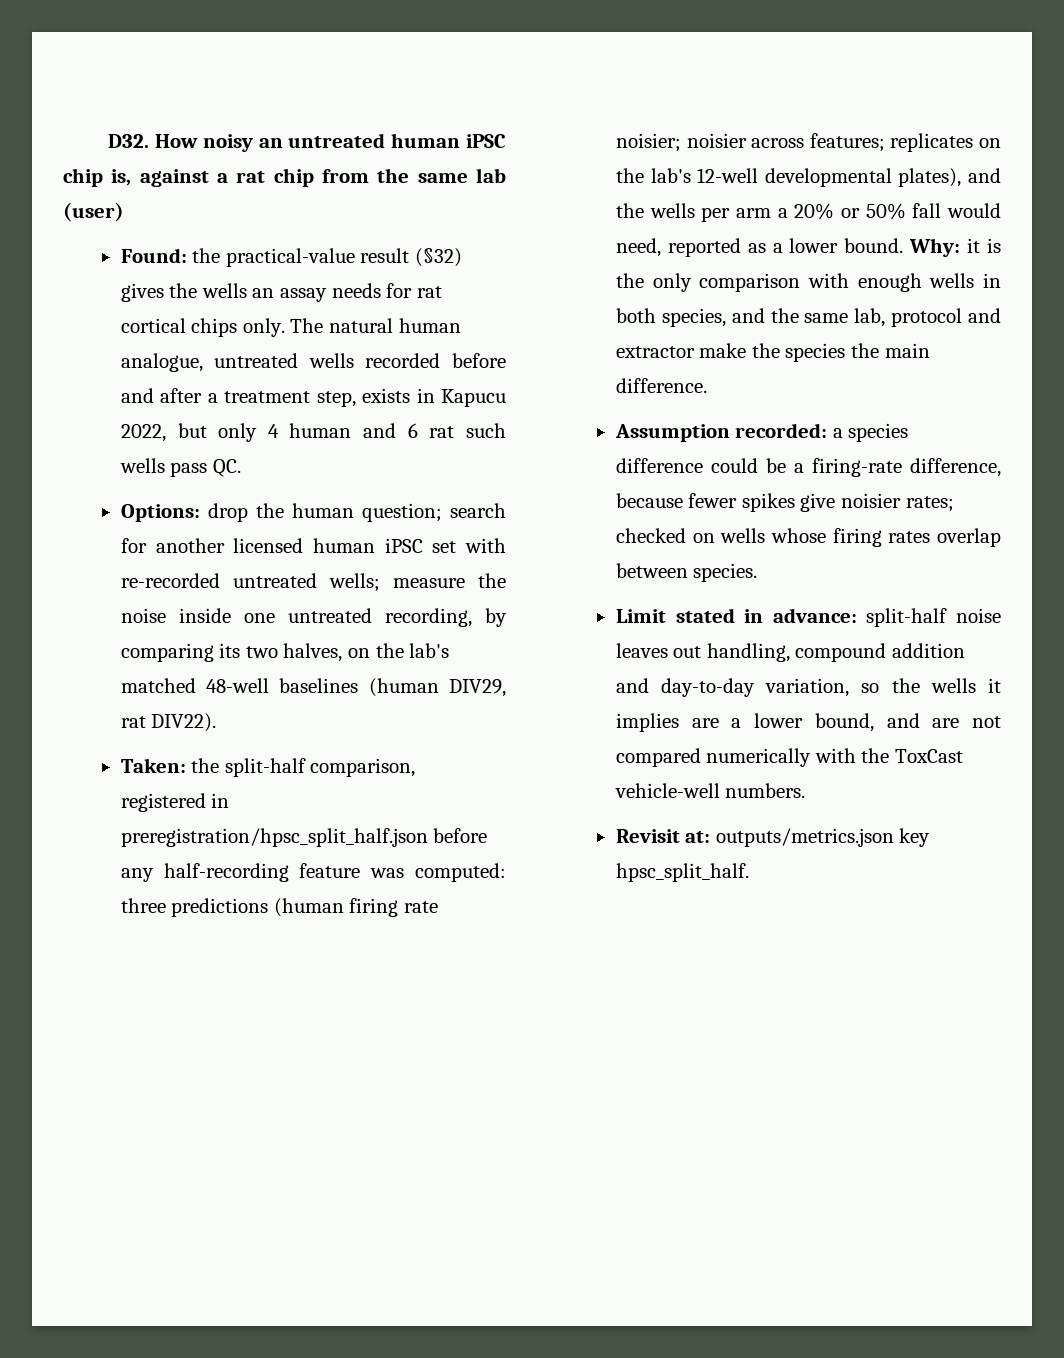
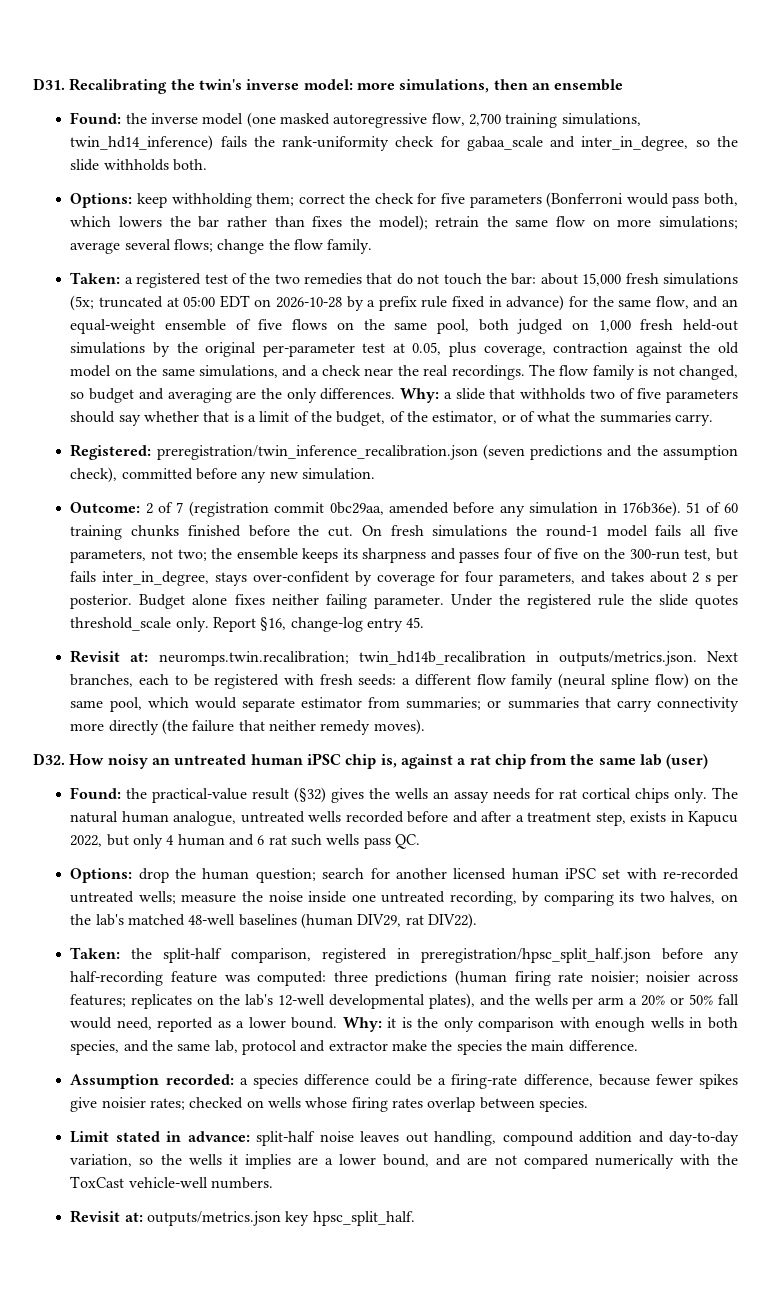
+ D31. Recalibrating the twin's inverse model: more simulations, then an ensemble
+ Found: the inverse model (one masked autoregressive flow, 2,700 training simulations, twin_hd14_inference) fails the rank-uniformity check for gabaa_scale and inter_in_degree, so the slide withholds both.
+ Options: keep withholding them; correct the check for five parameters (Bonferroni would pass both, which lowers the bar rather than fixes the model); retrain the same flow on more simulations; average several flows; change the flow family.
+ Taken: a registered test of the two remedies that do not touch the bar: about 15,000 fresh simulations (5x; truncated at 05:00 EDT on 2026-10-28 by a prefix rule fixed in advance) for the same flow, and an equal-weight ensemble of five flows on the same pool, both judged on 1,000 fresh held-out simulations by the original per-parameter test at 0.05, plus coverage, contraction against the old model on the same simulations, and a check near the real recordings. The flow family is not changed, so budget and averaging are the only differences. Why: a slide that withholds two of five parameters should say whether that is a limit of the budget, of the estimator, or of what the summaries carry.
+ Registered: preregistration/twin_inference_recalibration.json (seven predictions and the assumption check), committed before any new simulation.
+ Outcome: 2 of 7 (registration commit 0bc29aa, amended before any simulation in 176b36e). 51 of 60 training chunks finished before the cut. On fresh simulations the round-1 model fails all five parameters, not two; the ensemble keeps its sharpness and passes four of five on the 300-run test, but fails inter_in_degree, stays over-confident by coverage for four parameters, and takes about 2 s per posterior. Budget alone fixes neither failing parameter. Under the registered rule the slide quotes threshold_scale only. Report §16, change-log entry 45.
+ Revisit at: neuromps.twin.recalibration; twin_hd14b_recalibration in outputs/metrics.json. Next branches, each to be registered with fresh seeds: a different flow family (neural spline flow) on the same pool, which would separate estimator from summaries; or summaries that carry connectivity more directly (the failure that neither remedy moves).

